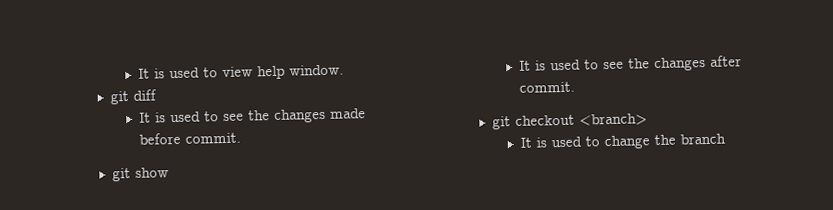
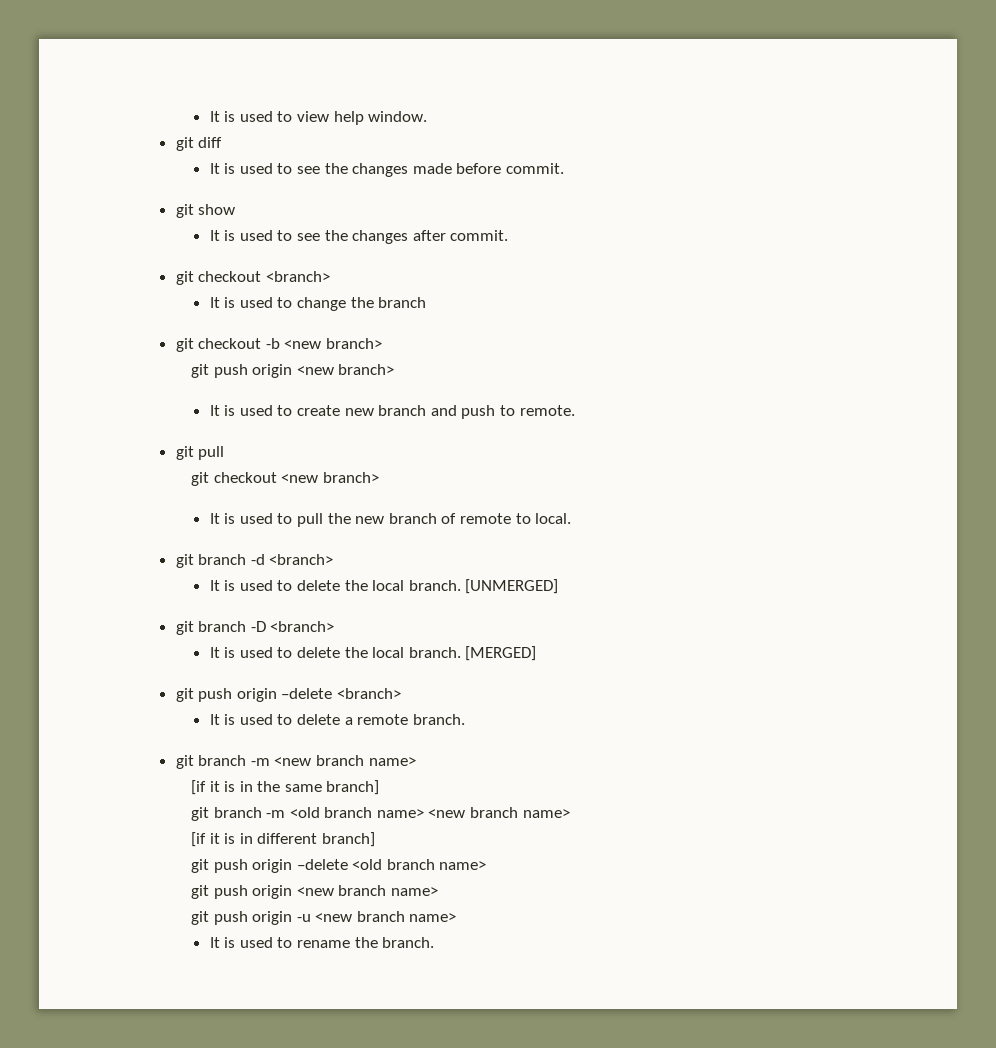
+ git checkout -b <new branch>
+ git push origin <new branch>
+ It is used to create new branch and push to remote.
+ git pull
+ git checkout <new branch>
+ It is used to pull the new branch of remote to local.
+ git branch -d <branch>
+ It is used to delete the local branch. [UNMERGED]
+ git branch -D <branch>
+ It is used to delete the local branch. [MERGED]
+ git push origin –delete <branch>
+ It is used to delete a remote branch.
+ git branch -m <new branch name>
+ [if it is in the same branch]
+ git branch -m <old branch name> <new branch name>
+ [if it is in different branch]
+ git push origin –delete <old branch name>
+ git push origin <new branch name>
+ git push origin -u <new branch name>
+ It is used to rename the branch.

